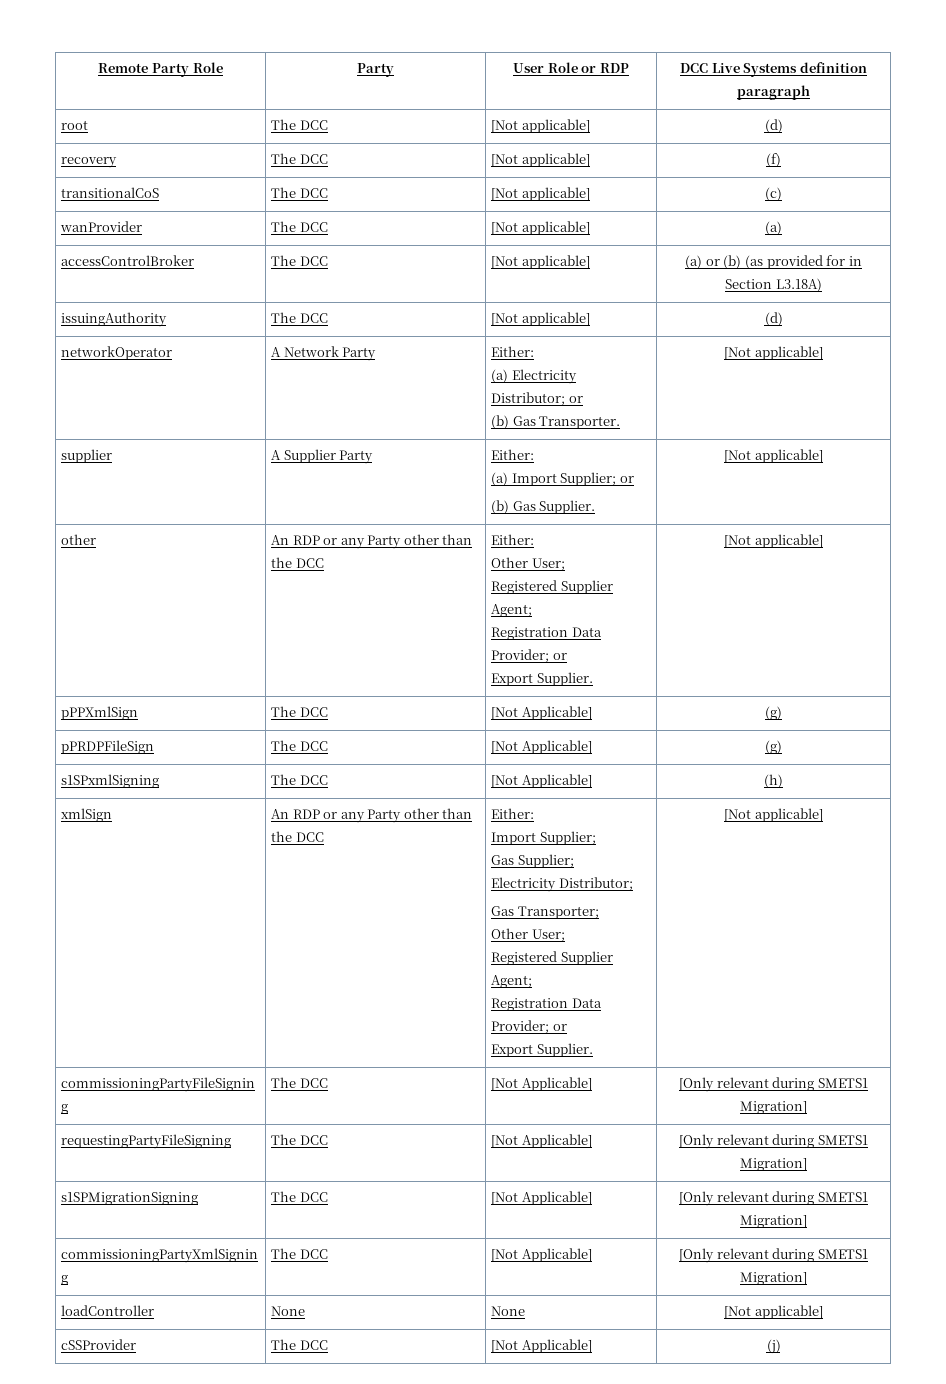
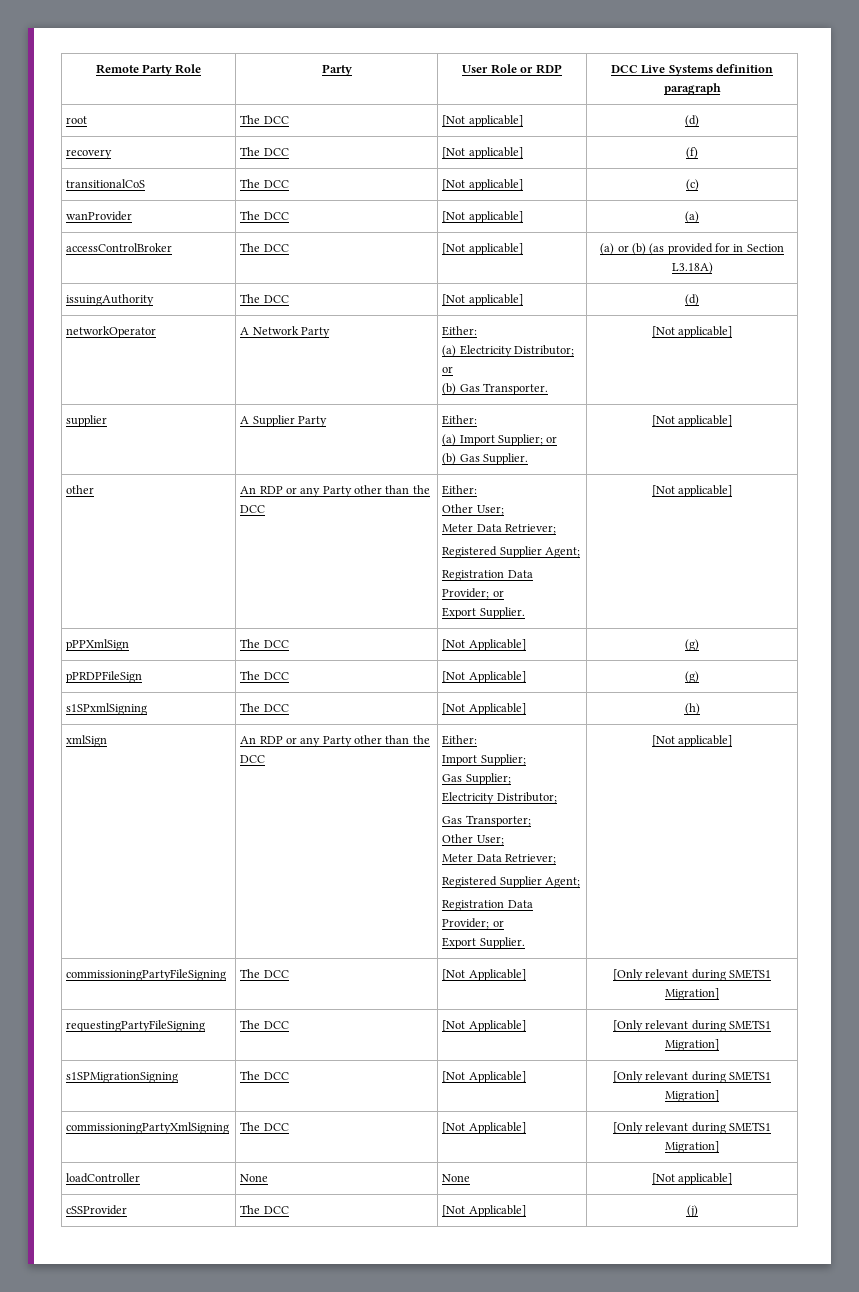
  other | An RDP or any Party other than the DCC | Either:
  Other User;
+ Meter Data Retriever;
  xmlSign | An RDP or any Party other than the DCC | Either:
  Import Supplier;
  Gas Supplier;
  Electricity Distributor;
  Gas Transporter;
  Other User;
+ Meter Data Retriever;

